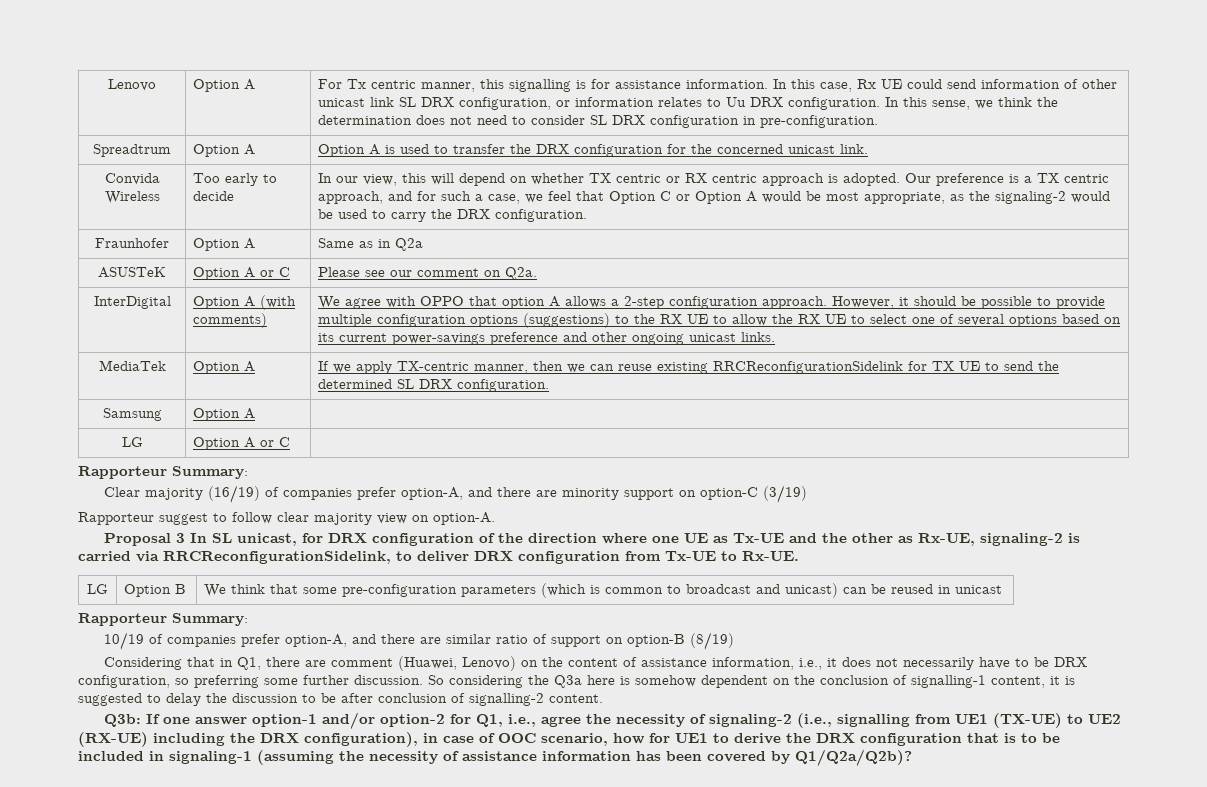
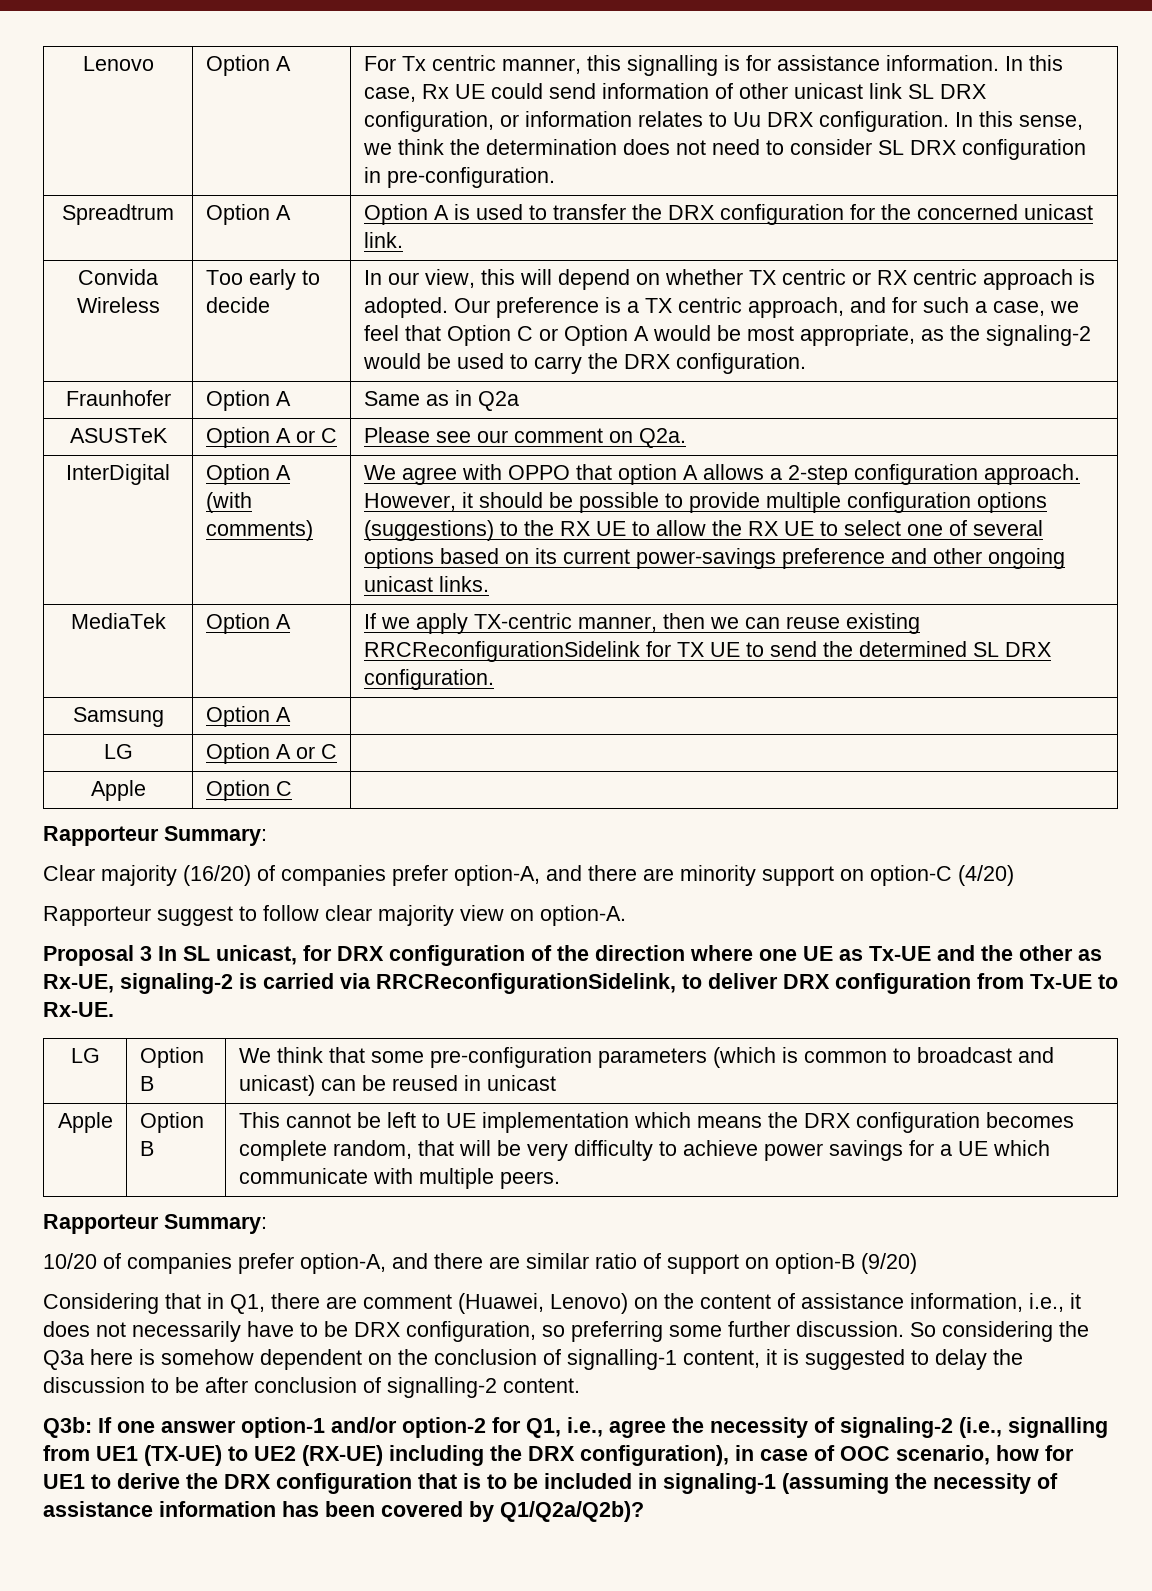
+ Apple | Option C |
- Clear majority (16/19) of companies prefer option-A, and there are minority support on option-C (3/19)
+ Clear majority (16/20) of companies prefer option-A, and there are minority support on option-C (4/20)
  LG | Option B | We think that some pre-configuration parameters (which is common to broadcast and unicast) can be reused in unicast
+ Apple | Option B | This cannot be left to UE implementation which means the DRX configuration becomes complete random, that will be very difficulty to achieve power savings for a UE which communicate with multiple peers.
  Rapporteur Summary:
- 10/19 of companies prefer option-A, and there are similar ratio of support on option-B (8/19)
+ 10/20 of companies prefer option-A, and there are similar ratio of support on option-B (9/20)

